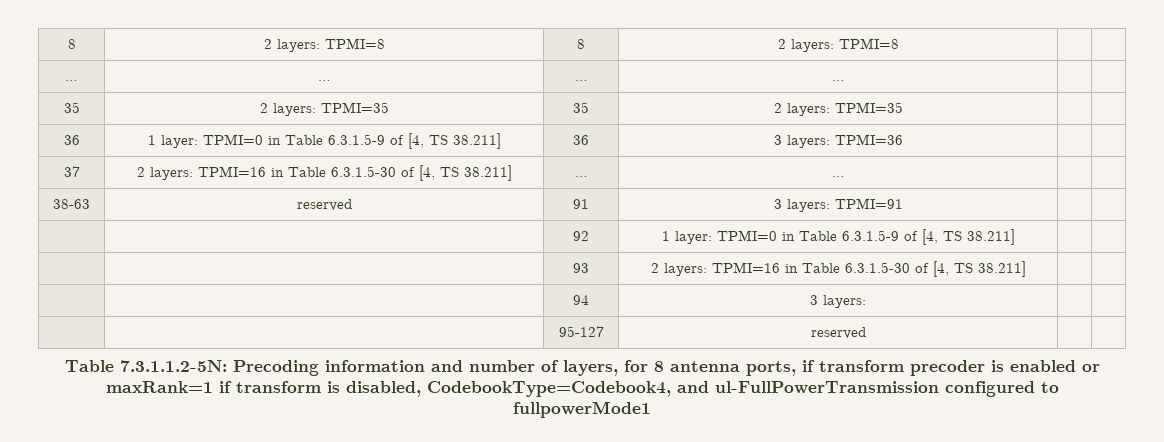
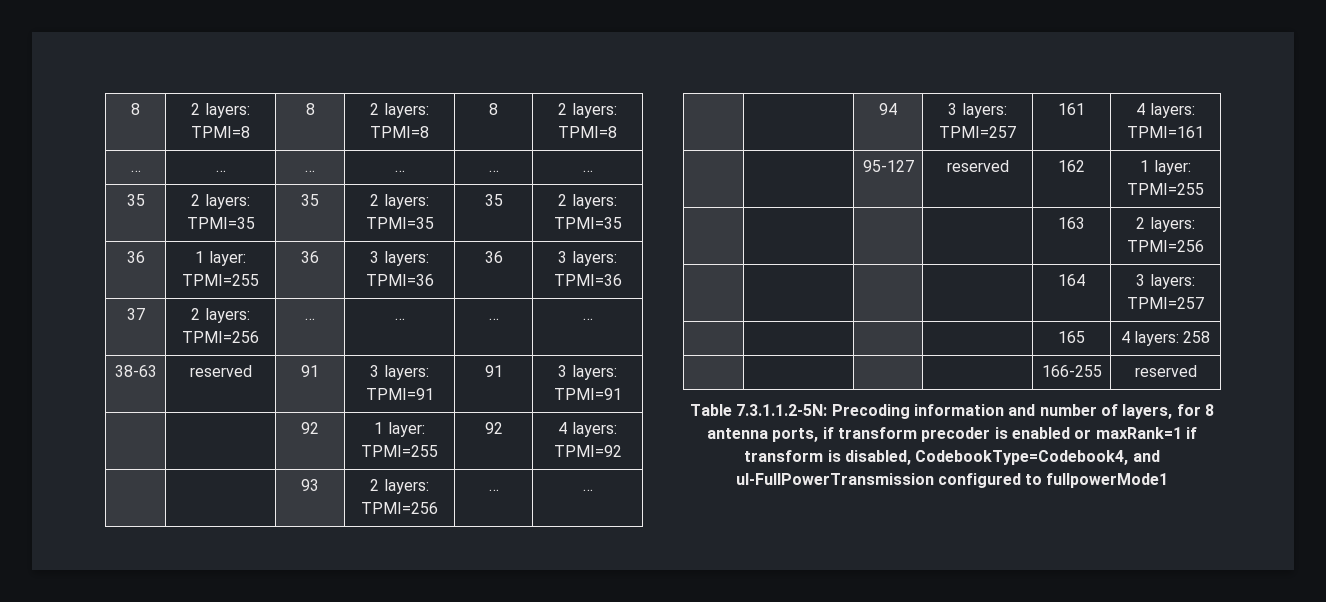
- 8 | 2 layers: TPMI=8 | 8 | 2 layers: TPMI=8 | |
- … | … | … | … | |
+ 8 | 2 layers: TPMI=8 | 8 | 2 layers: TPMI=8 | 8 | 2 layers: TPMI=8
+ … | … | … | … | … | …
- 35 | 2 layers: TPMI=35 | 35 | 2 layers: TPMI=35 | |
+ 35 | 2 layers: TPMI=35 | 35 | 2 layers: TPMI=35 | 35 | 2 layers: TPMI=35
- 36 | 1 layer: TPMI=0 in Table 6.3.1.5-9 of [4, TS 38.211] | 36 | 3 layers: TPMI=36 | |
+ 36 | 1 layer: TPMI=255 | 36 | 3 layers: TPMI=36 | 36 | 3 layers: TPMI=36
- 37 | 2 layers: TPMI=16 in Table 6.3.1.5-30 of [4, TS 38.211] | … | … | |
+ 37 | 2 layers: TPMI=256 | … | … | … | …
- 38-63 | reserved | 91 | 3 layers: TPMI=91 | |
+ 38-63 | reserved | 91 | 3 layers: TPMI=91 | 91 | 3 layers: TPMI=91
- | | 92 | 1 layer: TPMI=0 in Table 6.3.1.5-9 of [4, TS 38.211] | |
- | | 93 | 2 layers: TPMI=16 in Table 6.3.1.5-30 of [4, TS 38.211] | |
- | | 94 | 3 layers: | |
- | | 95-127 | reserved | |
+ | | 92 | 1 layer: TPMI=255 | 92 | 4 layers: TPMI=92
+ | | 93 | 2 layers: TPMI=256 | … | …
+ | | 94 | 3 layers: TPMI=257 | 161 | 4 layers: TPMI=161
+ | | 95-127 | reserved | 162 | 1 layer: TPMI=255
+ | | | | 163 | 2 layers: TPMI=256
+ | | | | 164 | 3 layers: TPMI=257
+ | | | | 165 | 4 layers: 258
+ | | | | 166-255 | reserved

